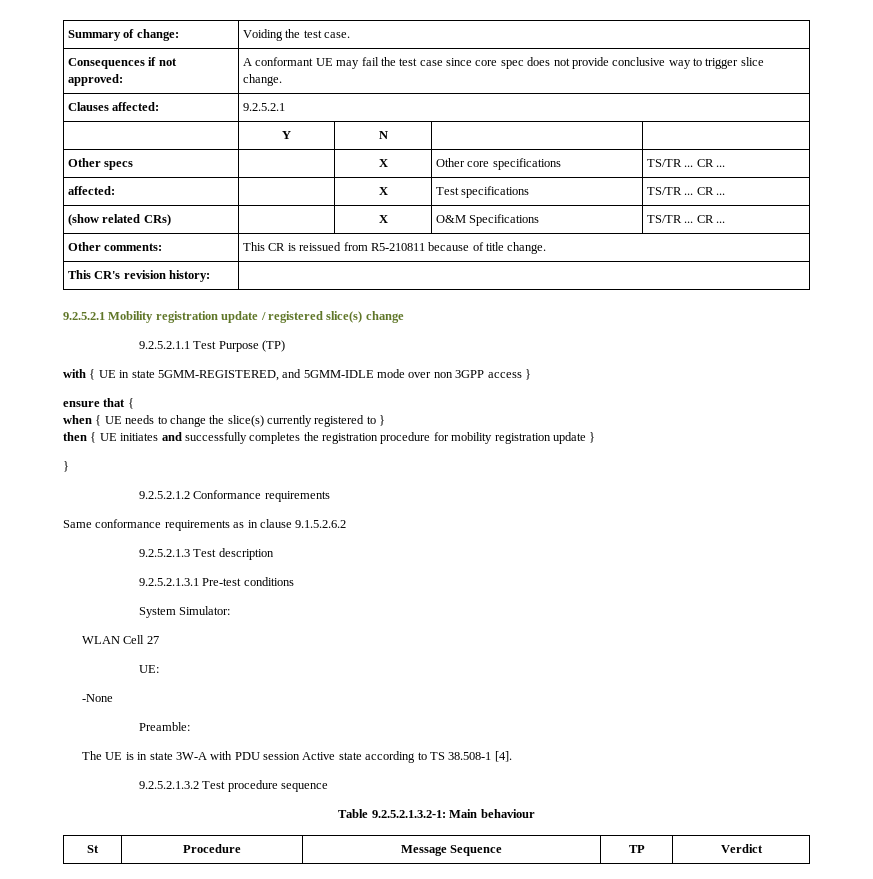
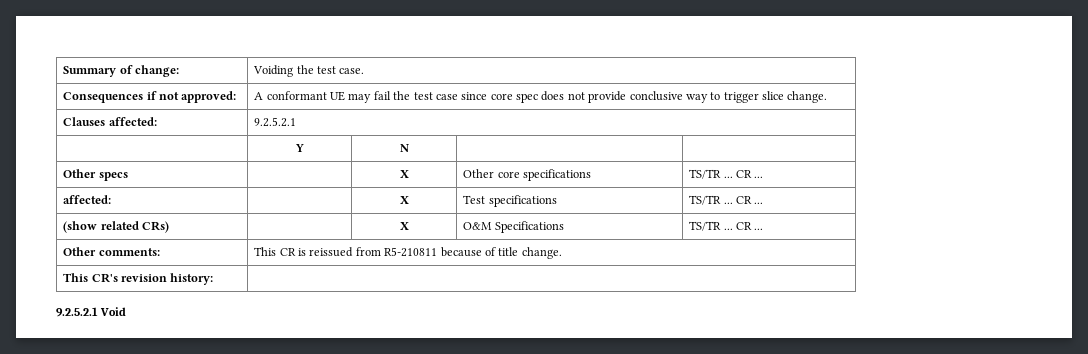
- 9.2.5.2.1 Mobility registration update / registered slice(s) change
- 9.2.5.2.1.1 Test Purpose (TP)
- with { UE in state 5GMM-REGISTERED, and 5GMM-IDLE mode over non 3GPP access }
- ensure that {
- when { UE needs to change the slice(s) currently registered to }
- then { UE initiates and successfully completes the registration procedure for mobility registration update }
- }
- 9.2.5.2.1.2 Conformance requirements
- Same conformance requirements as in clause 9.1.5.2.6.2
- 9.2.5.2.1.3 Test description
- 9.2.5.2.1.3.1 Pre-test conditions
- System Simulator:
- WLAN Cell 27
- UE:
- -None
- Preamble:
- The UE is in state 3W-A with PDU session Active state according to TS 38.508-1 [4].
- 9.2.5.2.1.3.2 Test procedure sequence
- Table 9.2.5.2.1.3.2-1: Main behaviour
- St | Procedure | Message Sequence | TP | Verdict
+ 9.2.5.2.1 Void

